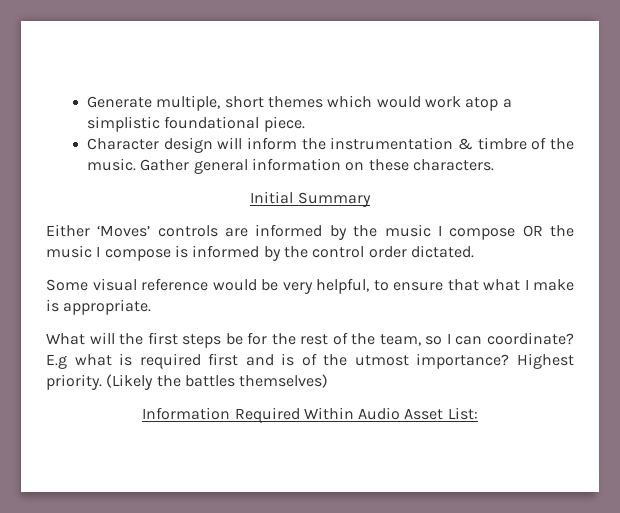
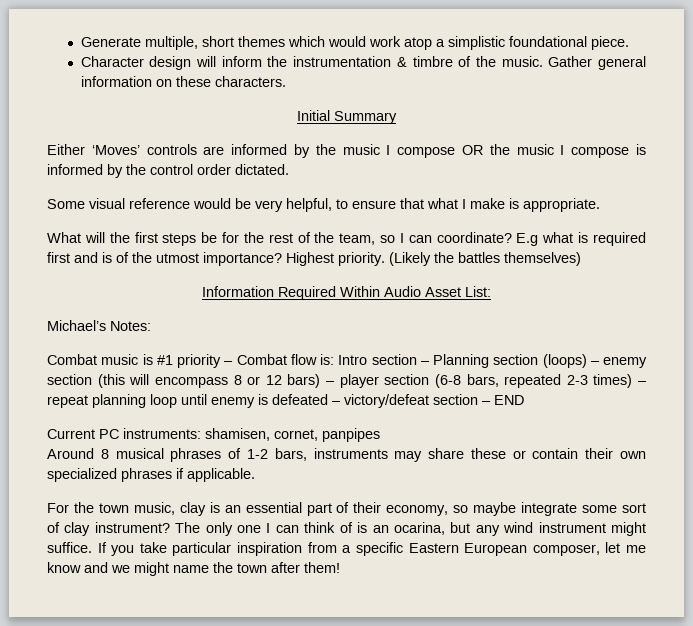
+ Michael’s Notes:
+ Combat music is #1 priority – Combat flow is: Intro section – Planning section (loops) – enemy section (this will encompass 8 or 12 bars) – player section (6-8 bars, repeated 2-3 times) – repeat planning loop until enemy is defeated – victory/defeat section – END
+ Current PC instruments: shamisen, cornet, panpipes
+ Around 8 musical phrases of 1-2 bars, instruments may share these or contain their own specialized phrases if applicable.
+ For the town music, clay is an essential part of their economy, so maybe integrate some sort of clay instrument? The only one I can think of is an ocarina, but any wind instrument might suffice. If you take particular inspiration from a specific Eastern European composer, let me know and we might name the town after them!

